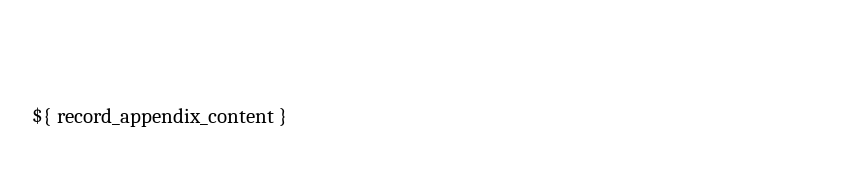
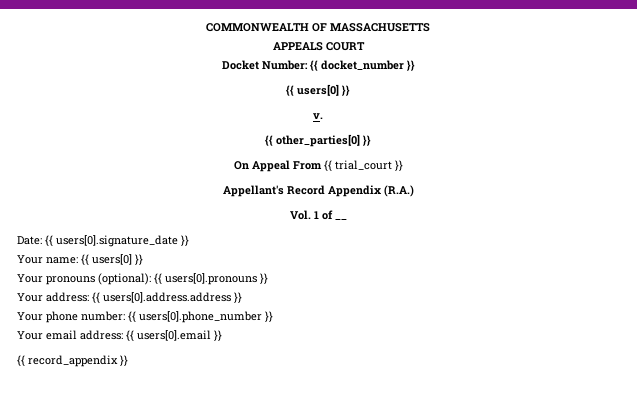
- ${ record_appendix_content }
+ COMMONWEALTH OF MASSACHUSETTS
+ APPEALS COURT
+ Docket Number: {{ docket_number }}
+ {{ users[0] }}
+ v.
+ {{ other_parties[0] }}
+ On Appeal From {{ trial_court }}
+ Appellant's Record Appendix (R.A.)
+ Vol. 1 of __
+ Date: {{ users[0].signature_date }}
+ Your name: {{ users[0] }}
+ Your pronouns (optional): {{ users[0].pronouns }}
+ Your address: {{ users[0].address.address }}
+ Your phone number: {{ users[0].phone_number }}
+ Your email address: {{ users[0].email }}
+ {{ record_appendix }}

